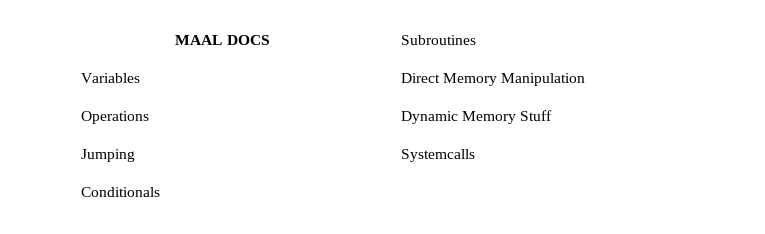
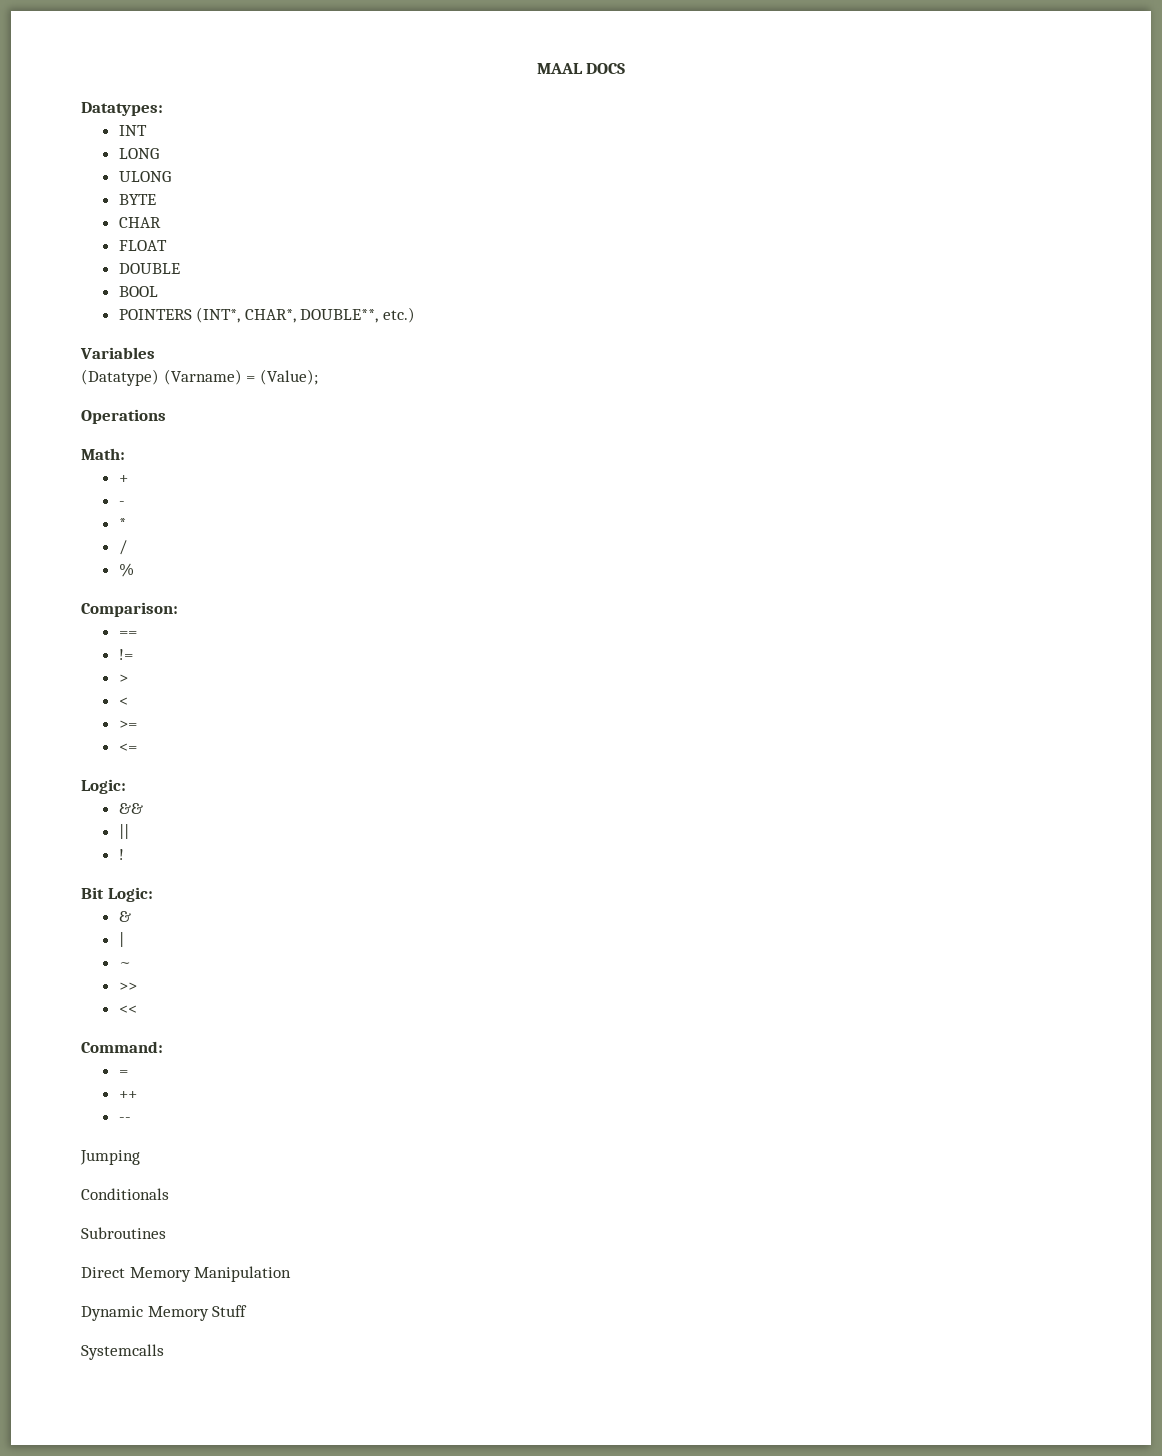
+ Datatypes:
+ INT
+ LONG
+ ULONG
+ BYTE
+ CHAR
+ FLOAT
+ DOUBLE
+ BOOL
+ POINTERS (INT*, CHAR*, DOUBLE**, etc.)
  Variables
+ (Datatype) (Varname) = (Value);
  Operations
+ Math:
+ +
+ -
+ *
+ /
+ %
+ Comparison:
+ ==
+ !=
+ >
+ <
+ >=
+ <=
+ Logic:
+ &&
+ ||
+ !
+ Bit Logic:
+ &
+ |
+ ~
+ >>
+ <<
+ Command:
+ =
+ ++
+ --

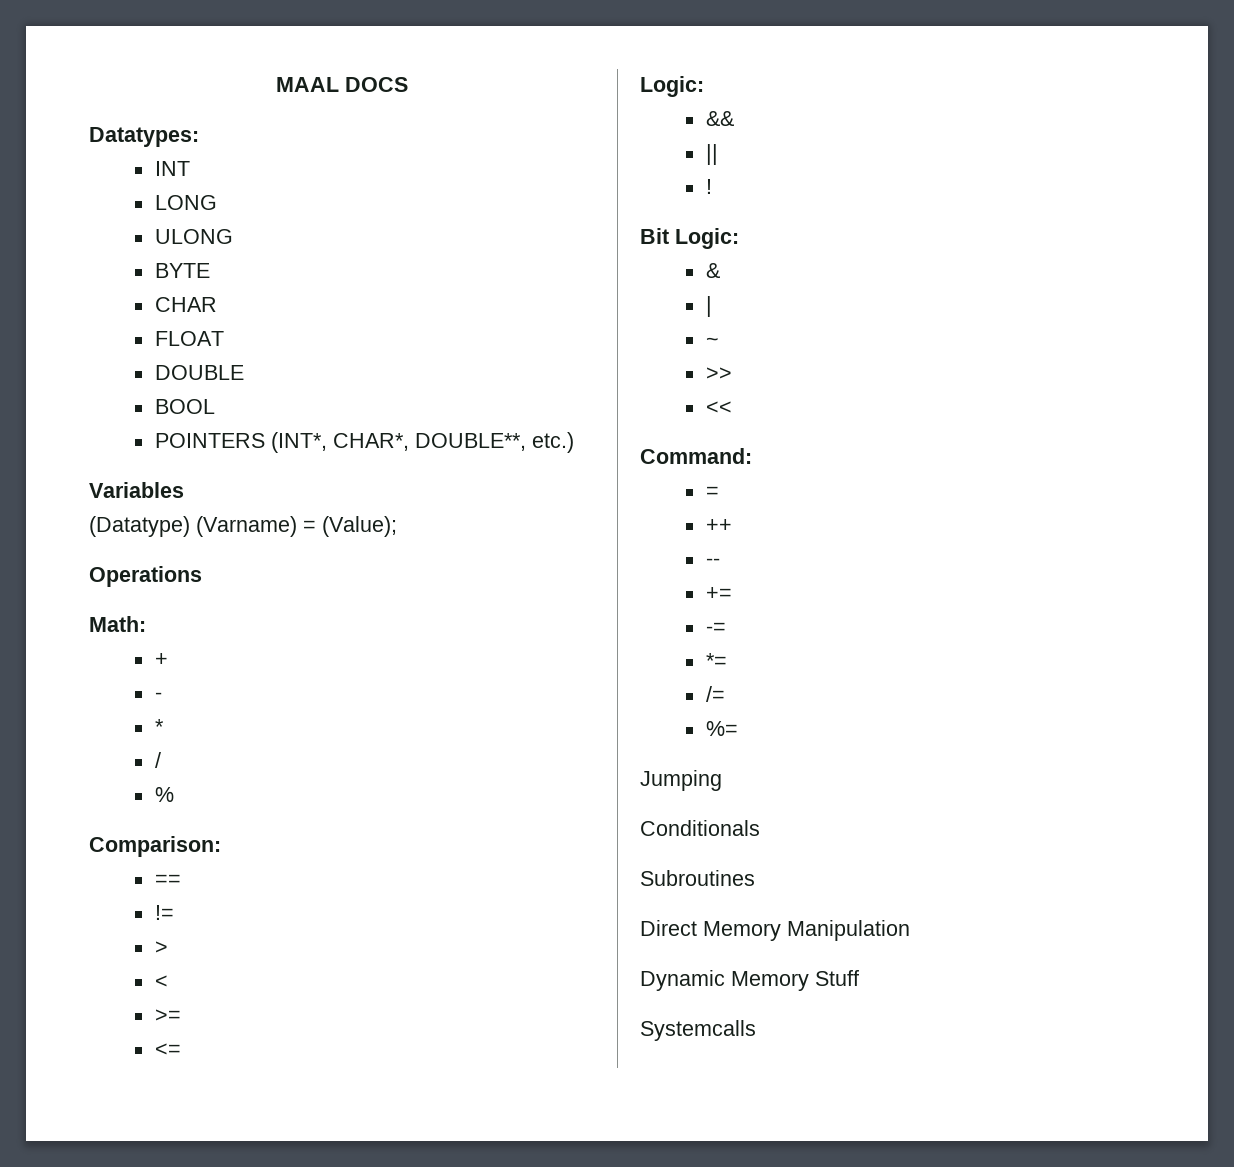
+ +=
+ -=
+ *=
+ /=
+ %=

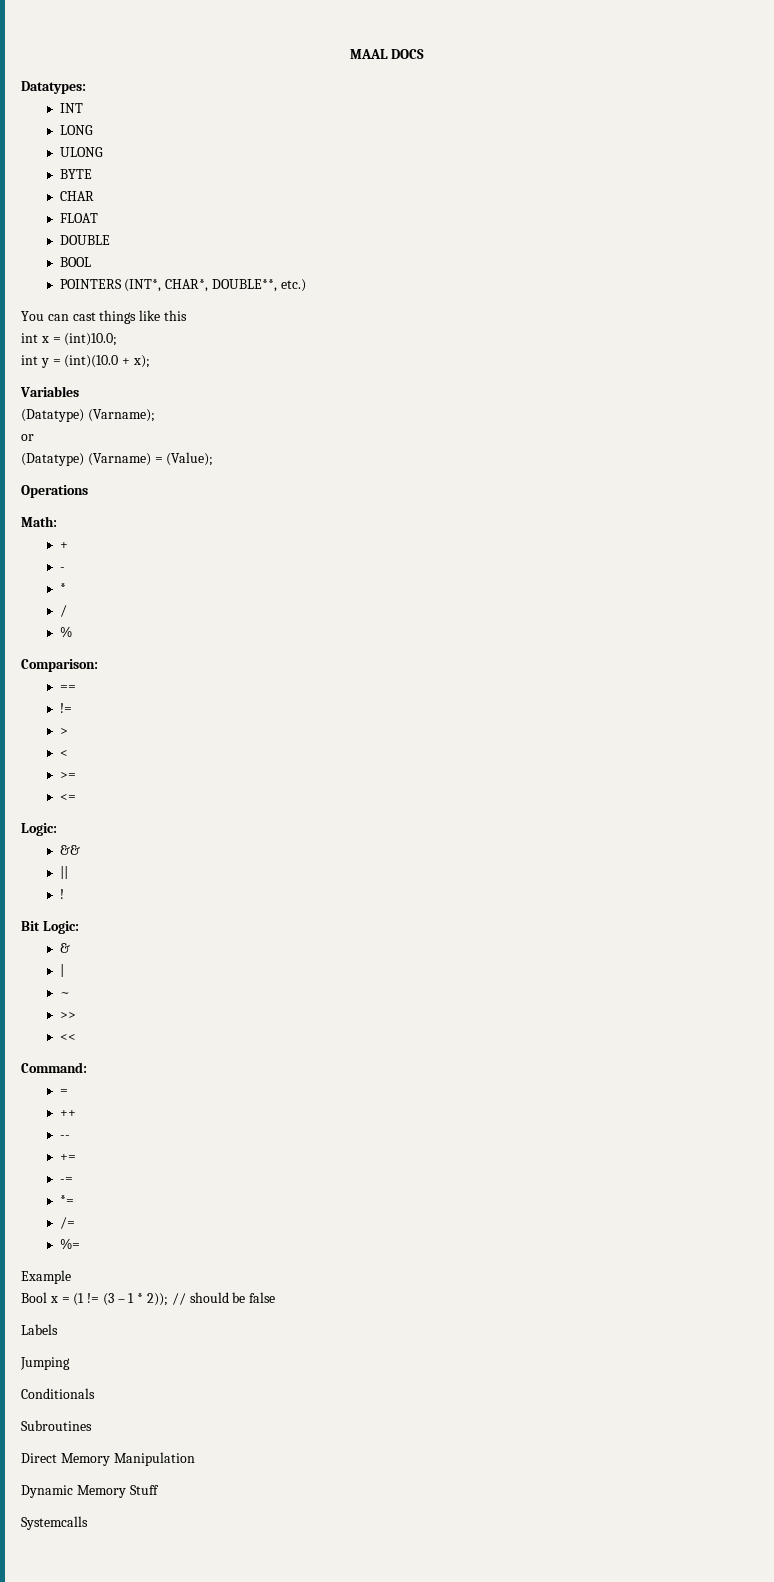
+ You can cast things like this
+ int x = (int)10.0;
+ int y = (int)(10.0 + x);
  Variables
+ (Datatype) (Varname);
+ or
+ Example
+ Bool x = (1 != (3 – 1 * 2)); // should be false
+ Labels

